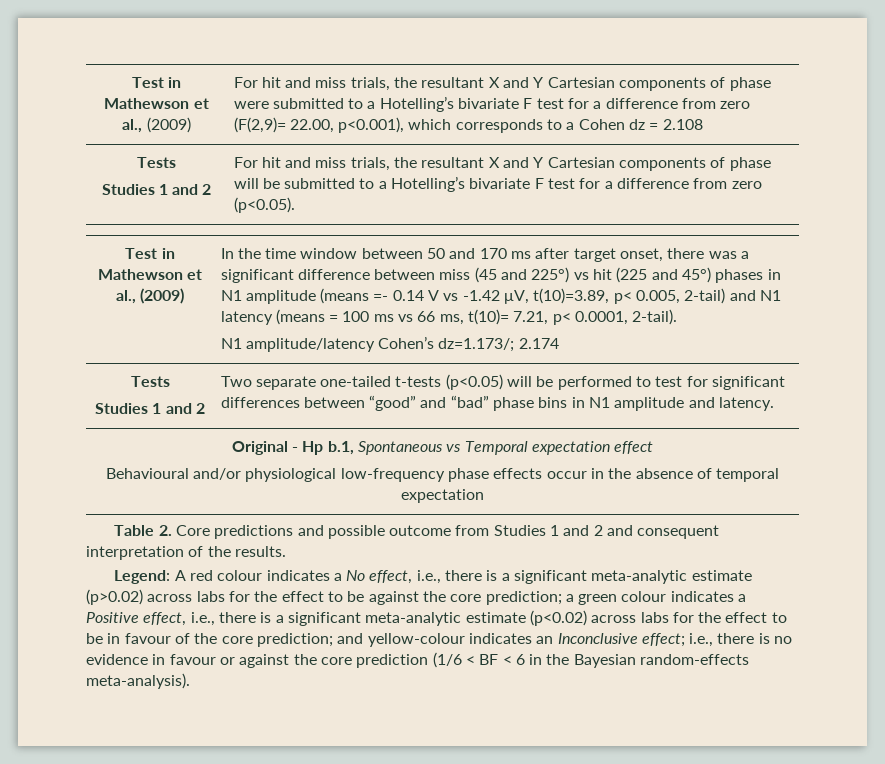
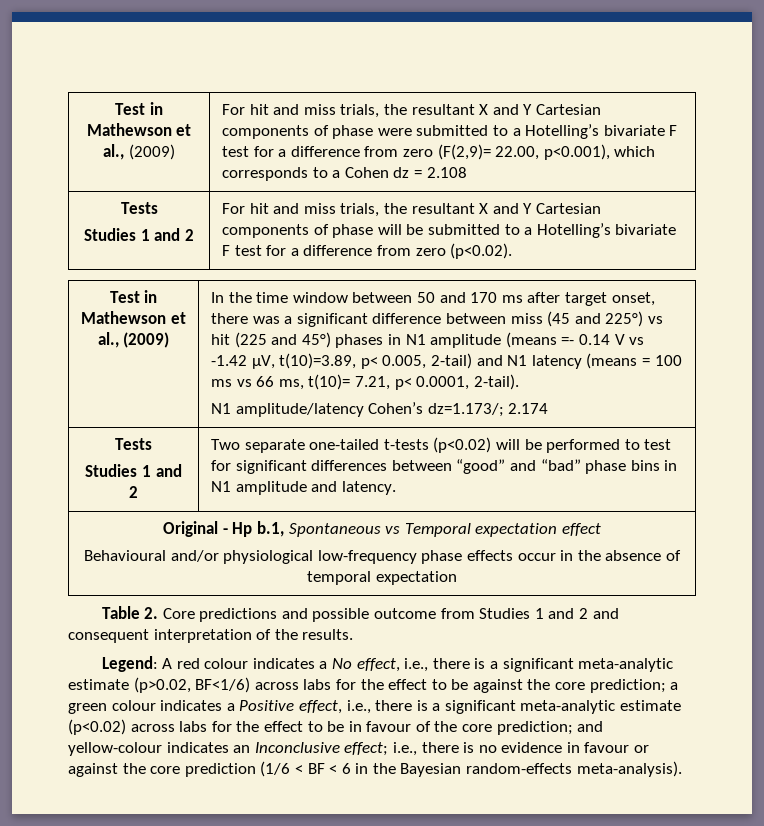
  For hit and miss trials, the resultant X and Y Cartesian components of phase were submitted to a Hotelling’s bivariate F test for a difference from zero (F(2,9)= 22.00, p<0.001), which corresponds to a Cohen dz = 2.108
  Tests
- Studies 1 and 2 | For hit and miss trials, the resultant X and Y Cartesian components of phase will be submitted to a Hotelling’s bivariate F test for a difference from zero (p<0.05).
+ Studies 1 and 2 | For hit and miss trials, the resultant X and Y Cartesian components of phase will be submitted to a Hotelling’s bivariate F test for a difference from zero (p<0.02).
  N1 amplitude/latency Cohen’s dz=1.173/; 2.174
  Tests
- Studies 1 and 2 | Two separate one-tailed t-tests (p<0.05) will be performed to test for significant differences between “good” and “bad” phase bins in N1 amplitude and latency.
+ Studies 1 and 2 | Two separate one-tailed t-tests (p<0.02) will be performed to test for significant differences between “good” and “bad” phase bins in N1 amplitude and latency.
- A red colour indicates a No effect, i.e., there is a significant meta-analytic estimate (p>0.02) across labs for the effect to be against the core prediction;
+ A red colour indicates a No effect, i.e., there is a significant meta-analytic estimate (p>0.02, BF<1/6) across labs for the effect to be against the core prediction;

